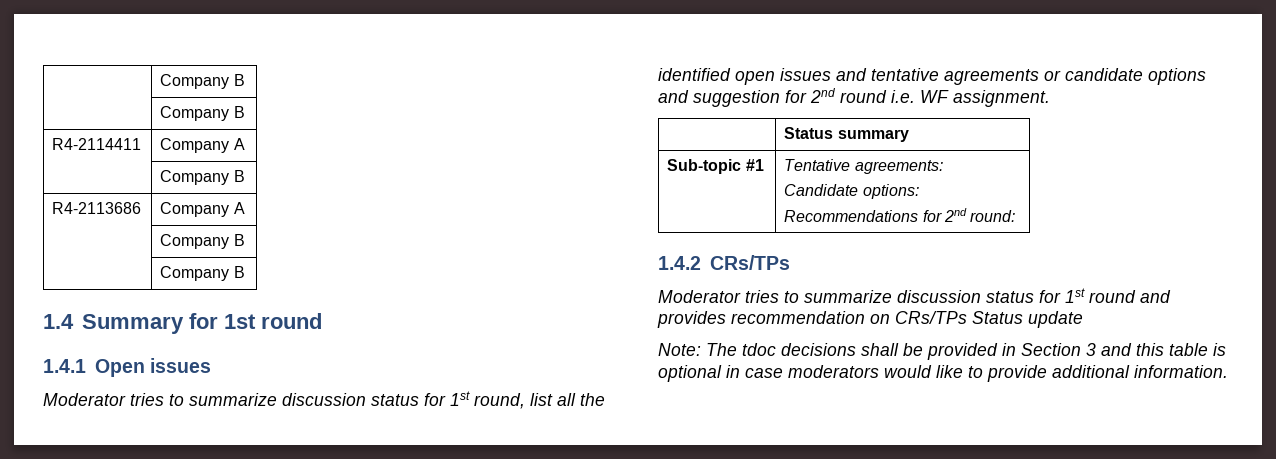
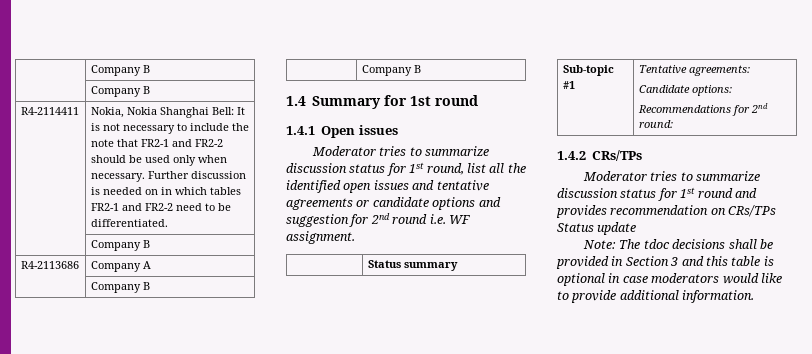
- R4-2114411 | Company A
+ R4-2114411 | Nokia, Nokia Shanghai Bell: It is not necessary to include the note that FR2-1 and FR2-2 should be used only when necessary. Further discussion is needed on in which tables FR2-1 and FR2-2 need to be differentiated.

